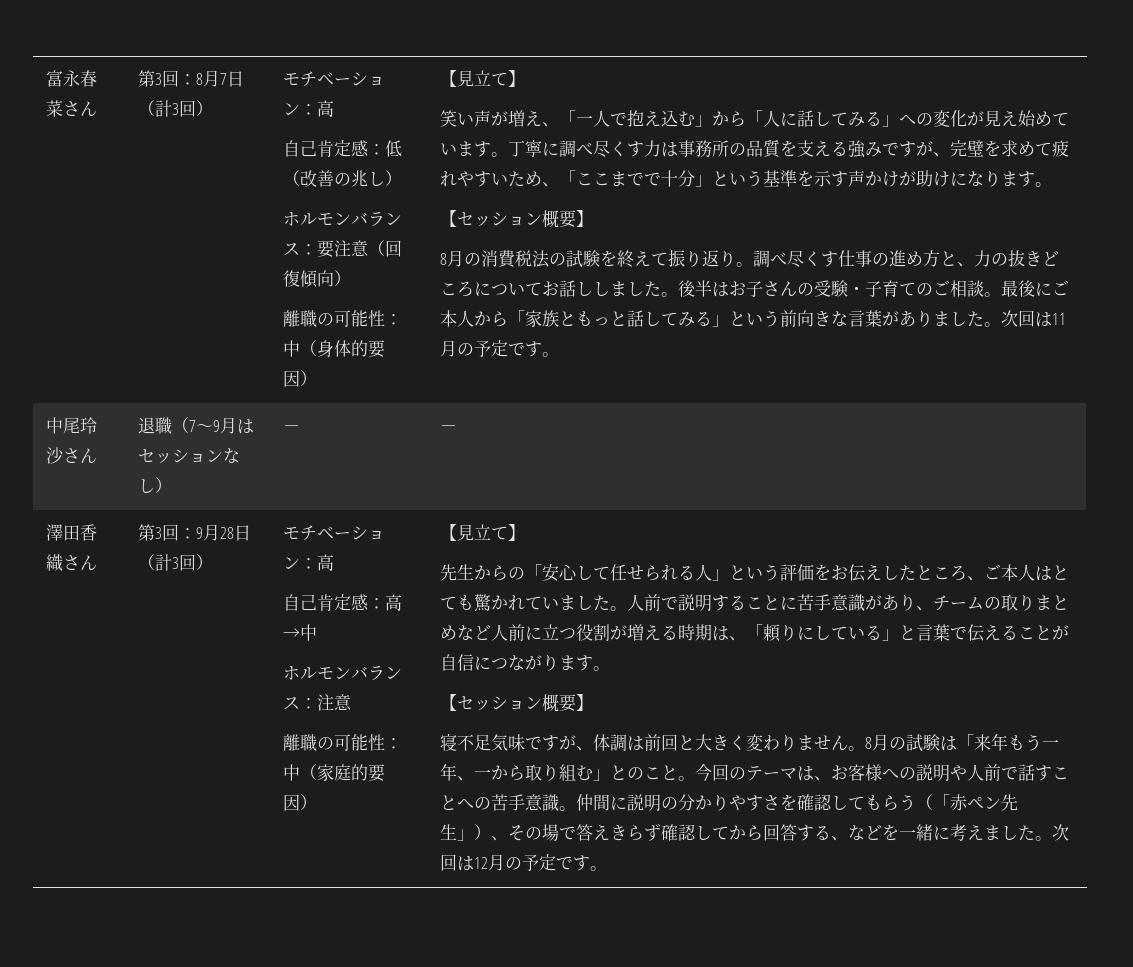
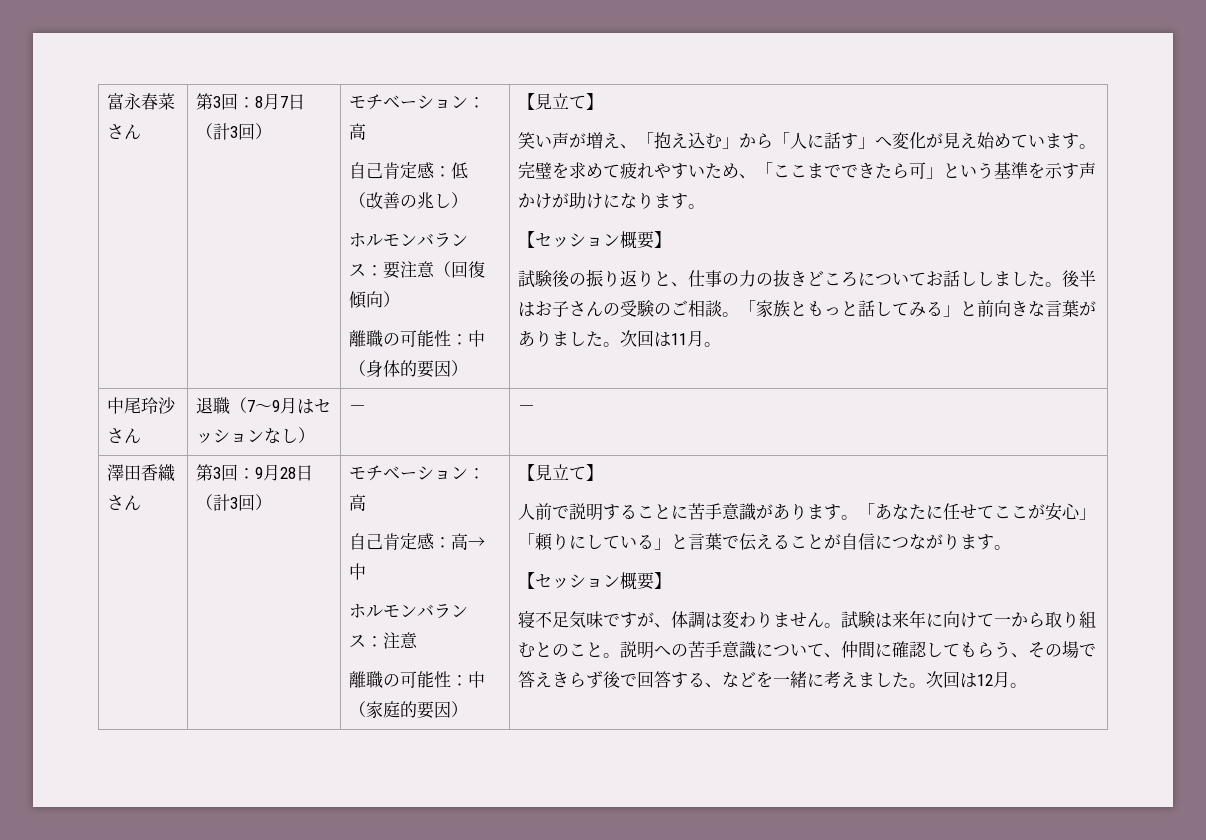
- 笑い声が増え、「一人で抱え込む」から「人に話してみる」への変化が見え始めています。
+ 笑い声が増え、「抱え込む」から「人に話す」へ変化が見え始めています。
- 丁寧に調べ尽くす力は事務所の品質を支える強みですが、完璧を求めて疲れやすいため、「ここまでで十分」という基準を示す声かけが助けになります。
+ 完璧を求めて疲れやすいため、「ここまでできたら可」という基準を示す声かけが助けになります。
- 8月の消費税法の試験を終えて振り返り。調べ尽くす仕事の進め方と、力の抜きどころについてお話ししました。
+ 試験後の振り返りと、仕事の力の抜きどころについてお話ししました。
- 後半はお子さんの受験・子育てのご相談。
+ 後半はお子さんの受験のご相談。
- 最後にご本人から「家族ともっと話してみる」という前向きな言葉がありました。
+ 「家族ともっと話してみる」と前向きな言葉がありました。
- 次回は11月の予定です。
+ 次回は11月。
- 先生からの「安心して任せられる人」という評価をお伝えしたところ、ご本人はとても驚かれていました。人前で説明することに苦手意識があり、チームの取りまとめなど人前に立つ役割が増える時期は、「頼りにしている」と言葉で伝えることが自信につながります。
+ 人前で説明することに苦手意識があります。「あなたに任せてここが安心」「頼りにしている」と言葉で伝えることが自信につながります。
- 寝不足気味ですが、体調は前回と大きく変わりません。
+ 寝不足気味ですが、体調は変わりません。
- 8月の試験は「来年もう一年、一から取り組む」とのこと。
+ 試験は来年に向けて一から取り組むとのこと。
- 今回のテーマは、お客様への説明や人前で話すことへの苦手意識。仲間に説明の分かりやすさを確認してもらう（「赤ペン先生」）、その場で答えきらず確認してから回答する、などを一緒に考えました。
+ 説明への苦手意識について、仲間に確認してもらう、その場で答えきらず後で回答する、などを一緒に考えました。
- 次回は12月の予定です。
+ 次回は12月。

